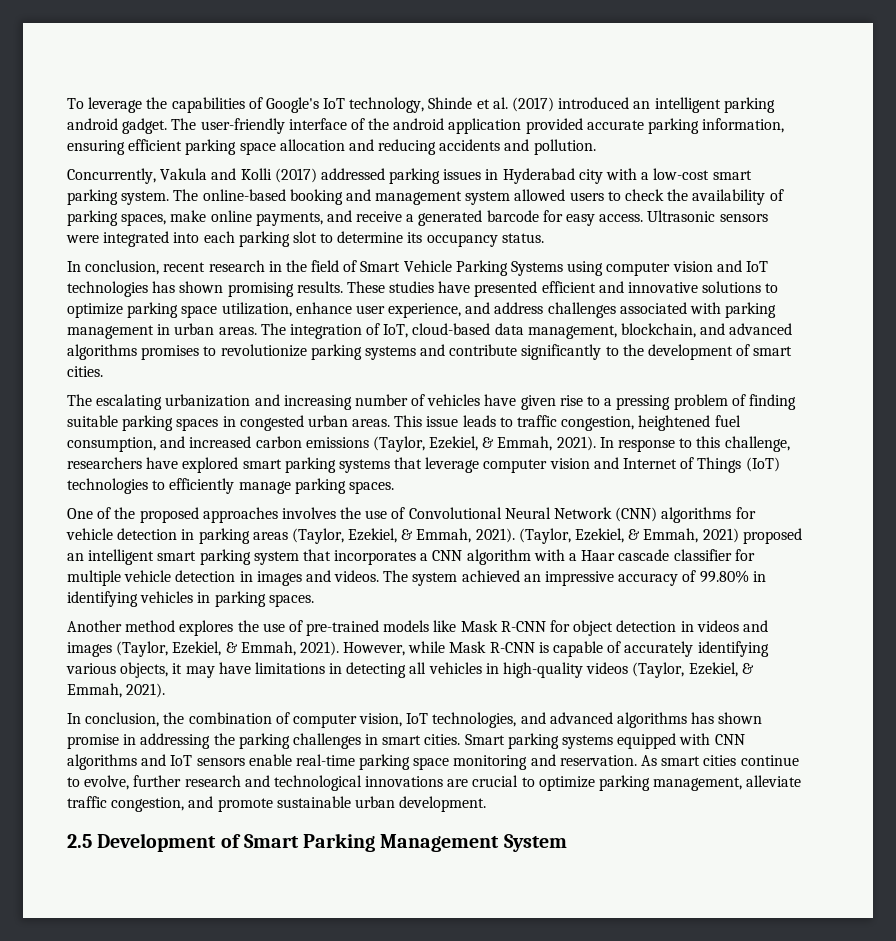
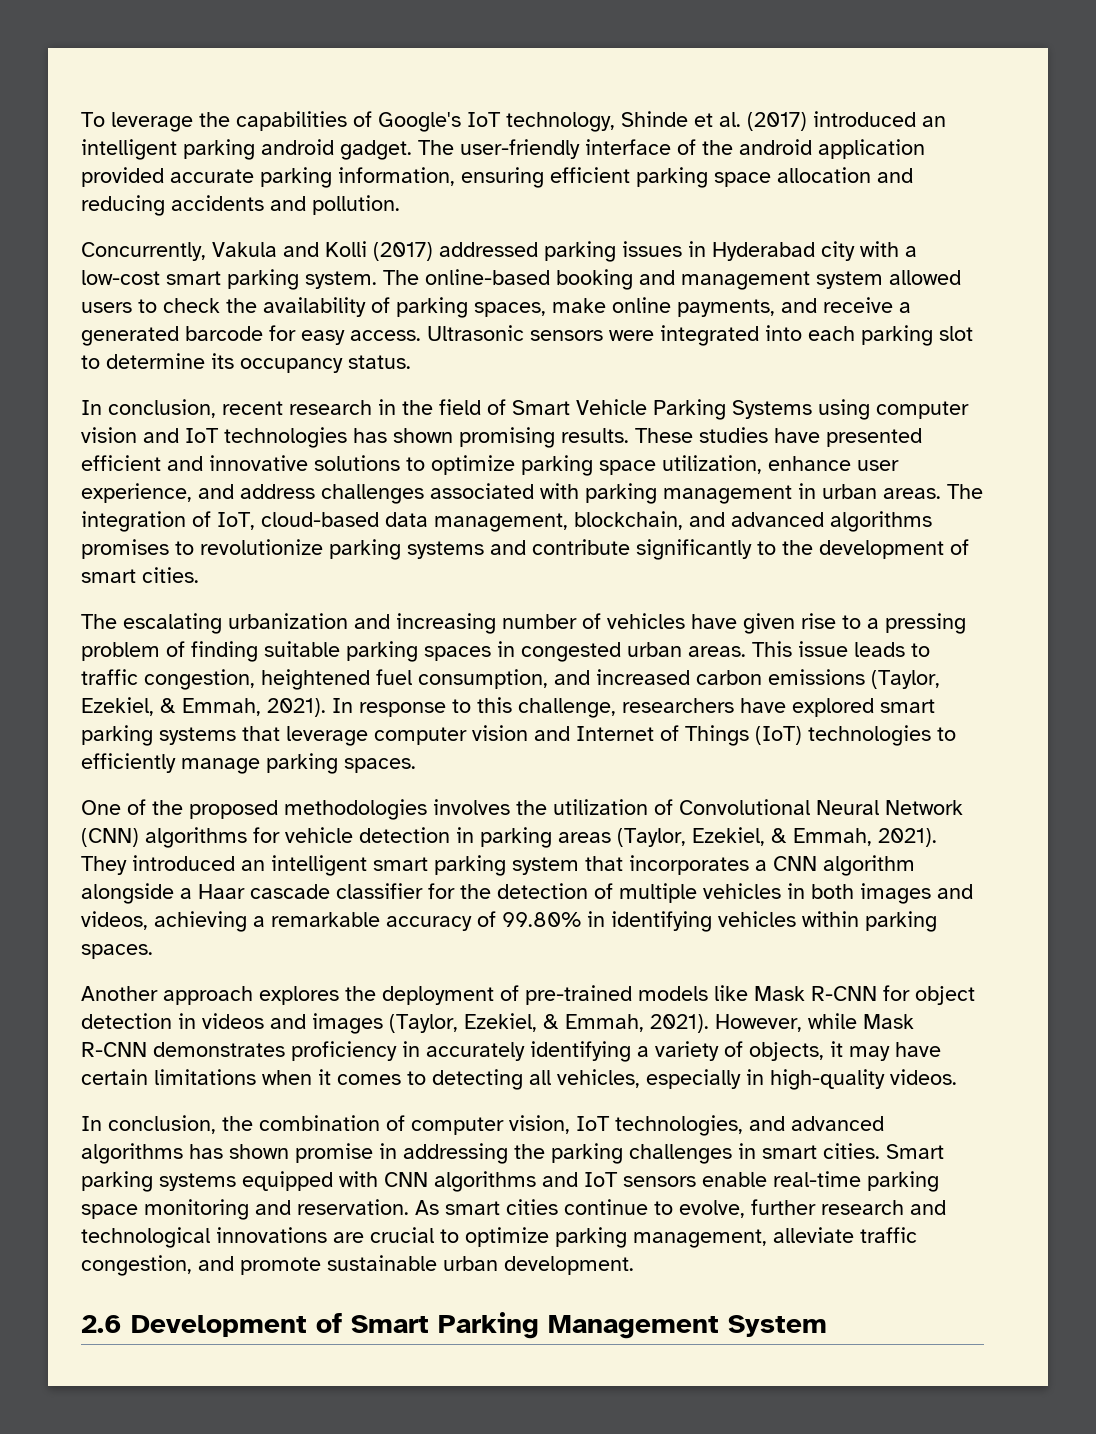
- One of the proposed approaches involves the use of Convolutional Neural Network (CNN) algorithms for vehicle detection in parking areas (Taylor, Ezekiel, & Emmah, 2021).
+ One of the proposed methodologies involves the utilization of Convolutional Neural Network (CNN) algorithms for vehicle detection in parking areas (Taylor, Ezekiel, & Emmah, 2021).
- (Taylor, Ezekiel, & Emmah, 2021) proposed an intelligent smart parking system that incorporates a CNN algorithm with a Haar cascade classifier for multiple vehicle detection in images and videos. The system achieved an impressive accuracy of 99.80% in identifying vehicles in parking spaces.
+ They introduced an intelligent smart parking system that incorporates a CNN algorithm alongside a Haar cascade classifier for the detection of multiple vehicles in both images and videos, achieving a remarkable accuracy of 99.80% in identifying vehicles within parking spaces.
- Another method explores the use of pre-trained models like Mask R-CNN for object detection in videos and images (Taylor, Ezekiel, & Emmah, 2021).
+ Another approach explores the deployment of pre-trained models like Mask R-CNN for object detection in videos and images (Taylor, Ezekiel, & Emmah, 2021).
- However, while Mask R-CNN is capable of accurately identifying various objects, it may have limitations in detecting all vehicles in high-quality videos (Taylor, Ezekiel, & Emmah, 2021).
+ However, while Mask R-CNN demonstrates proficiency in accurately identifying a variety of objects, it may have certain limitations when it comes to detecting all vehicles, especially in high-quality videos.
- 2.5 Development of Smart Parking Management System
+ 2.6 Development of Smart Parking Management System

